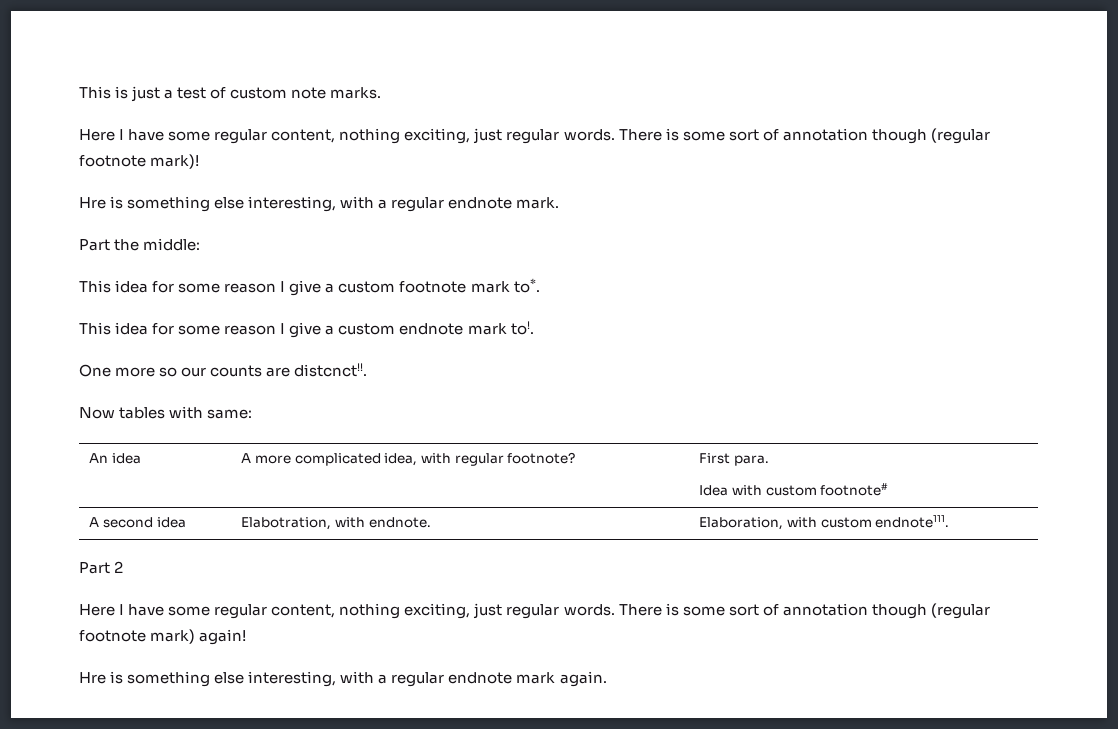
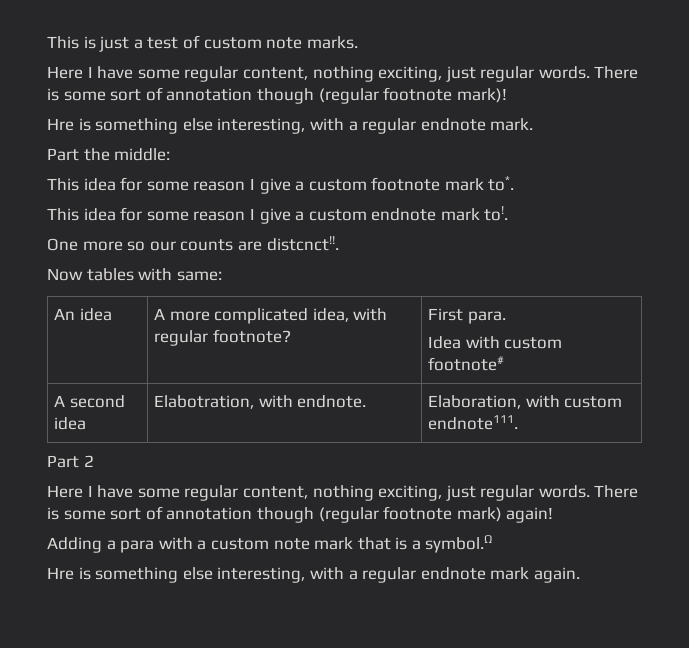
+ Adding a para with a custom note mark that is a symbol.Ω

